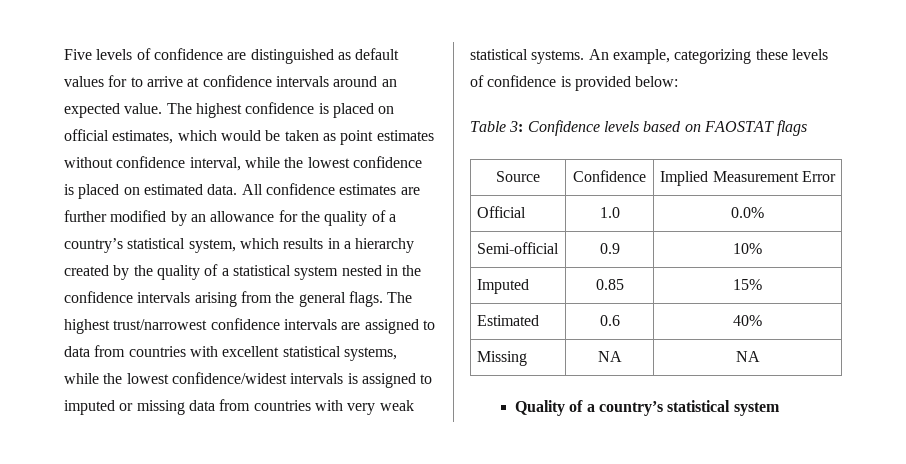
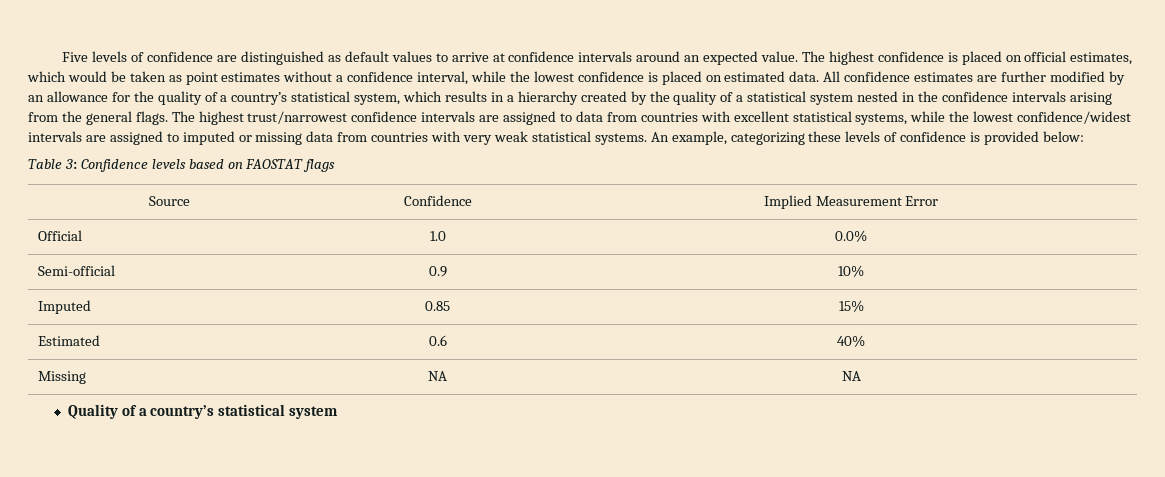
- Five levels of confidence are distinguished as default values for to arrive at confidence intervals around an expected value.
+ Five levels of confidence are distinguished as default values to arrive at confidence intervals around an expected value.
- The highest confidence is placed on official estimates, which would be taken as point estimates without confidence interval, while the lowest confidence is placed on estimated data.
+ The highest confidence is placed on official estimates, which would be taken as point estimates without a confidence interval, while the lowest confidence is placed on estimated data.
- The highest trust/narrowest confidence intervals are assigned to data from countries with excellent statistical systems, while the lowest confidence/widest intervals is assigned to imputed or missing data from countries with very weak statistical systems.
+ The highest trust/narrowest confidence intervals are assigned to data from countries with excellent statistical systems, while the lowest confidence/widest intervals are assigned to imputed or missing data from countries with very weak statistical systems.

